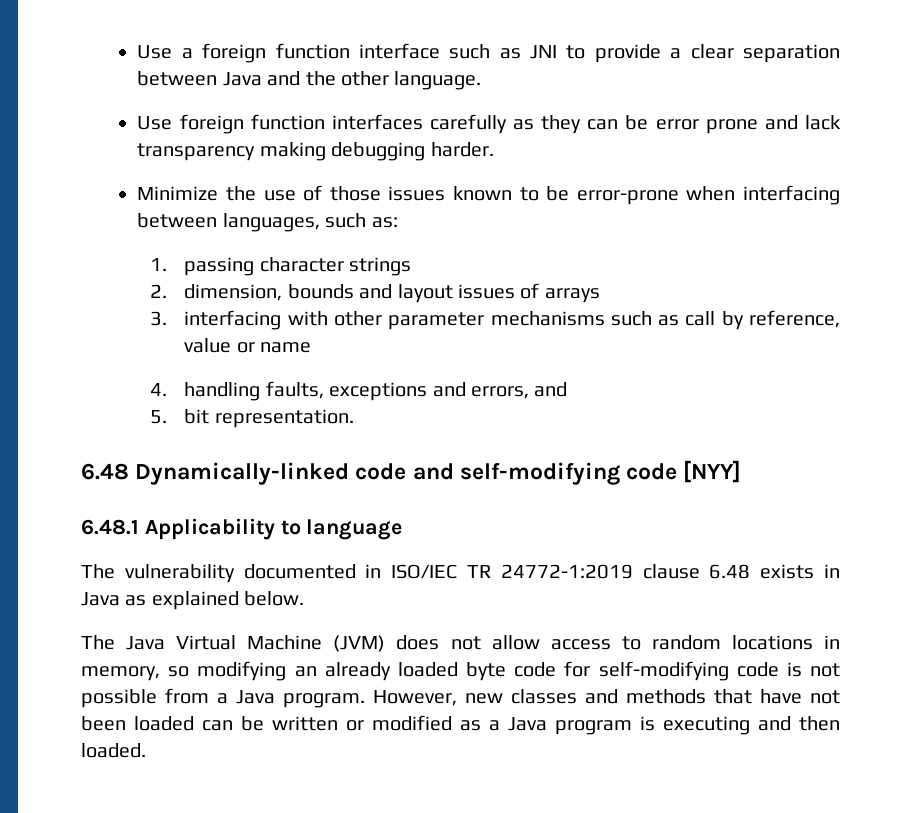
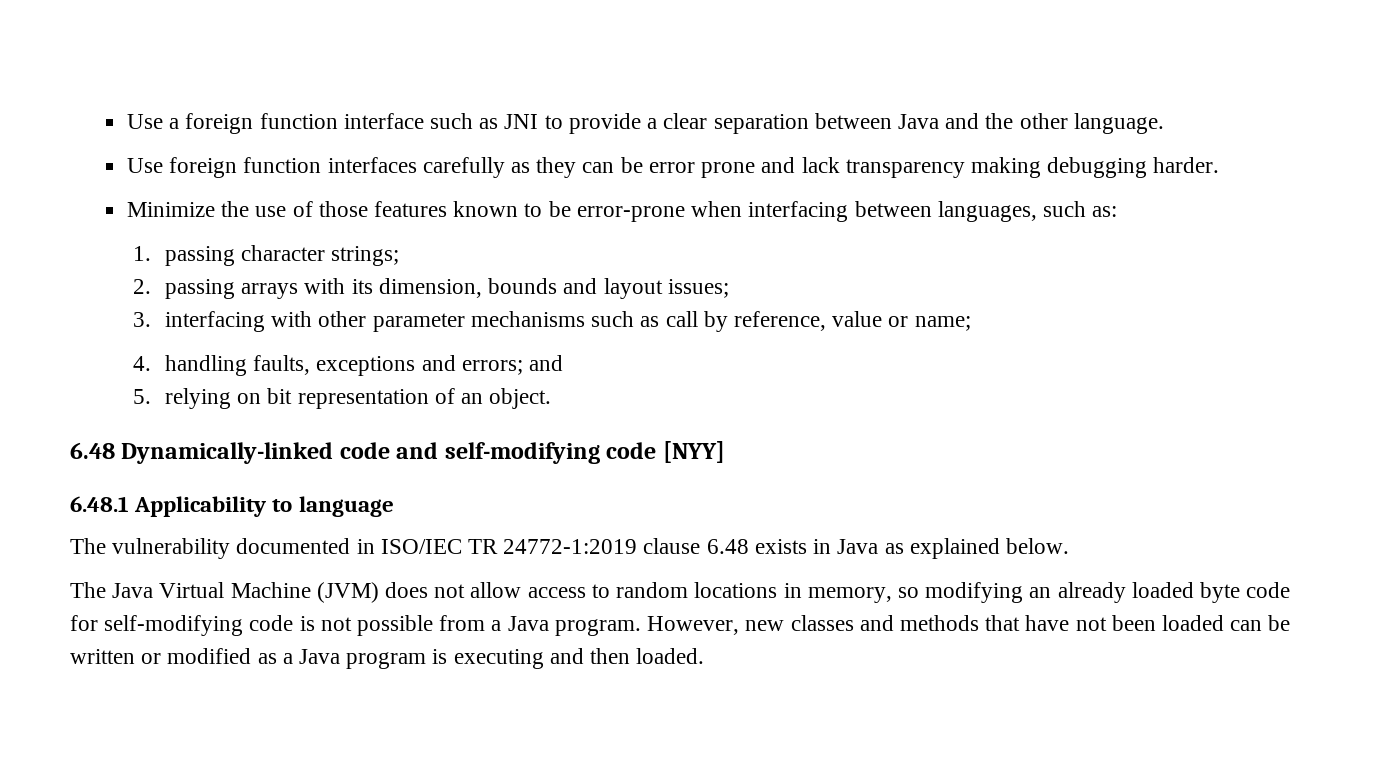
- Minimize the use of those issues known to be error-prone when interfacing between languages, such as:
+ Minimize the use of those features known to be error-prone when interfacing between languages, such as:
- 1. passing character strings
+ 1. passing character strings;
- 2. dimension, bounds and layout issues of arrays
+ 2. passing arrays with its dimension, bounds and layout issues;
- 3. interfacing with other parameter mechanisms such as call by reference, value or name
+ 3. interfacing with other parameter mechanisms such as call by reference, value or name;
- 4. handling faults, exceptions and errors, and
+ 4. handling faults, exceptions and errors; and
- 5. bit representation.
+ 5. relying on bit representation of an object.

